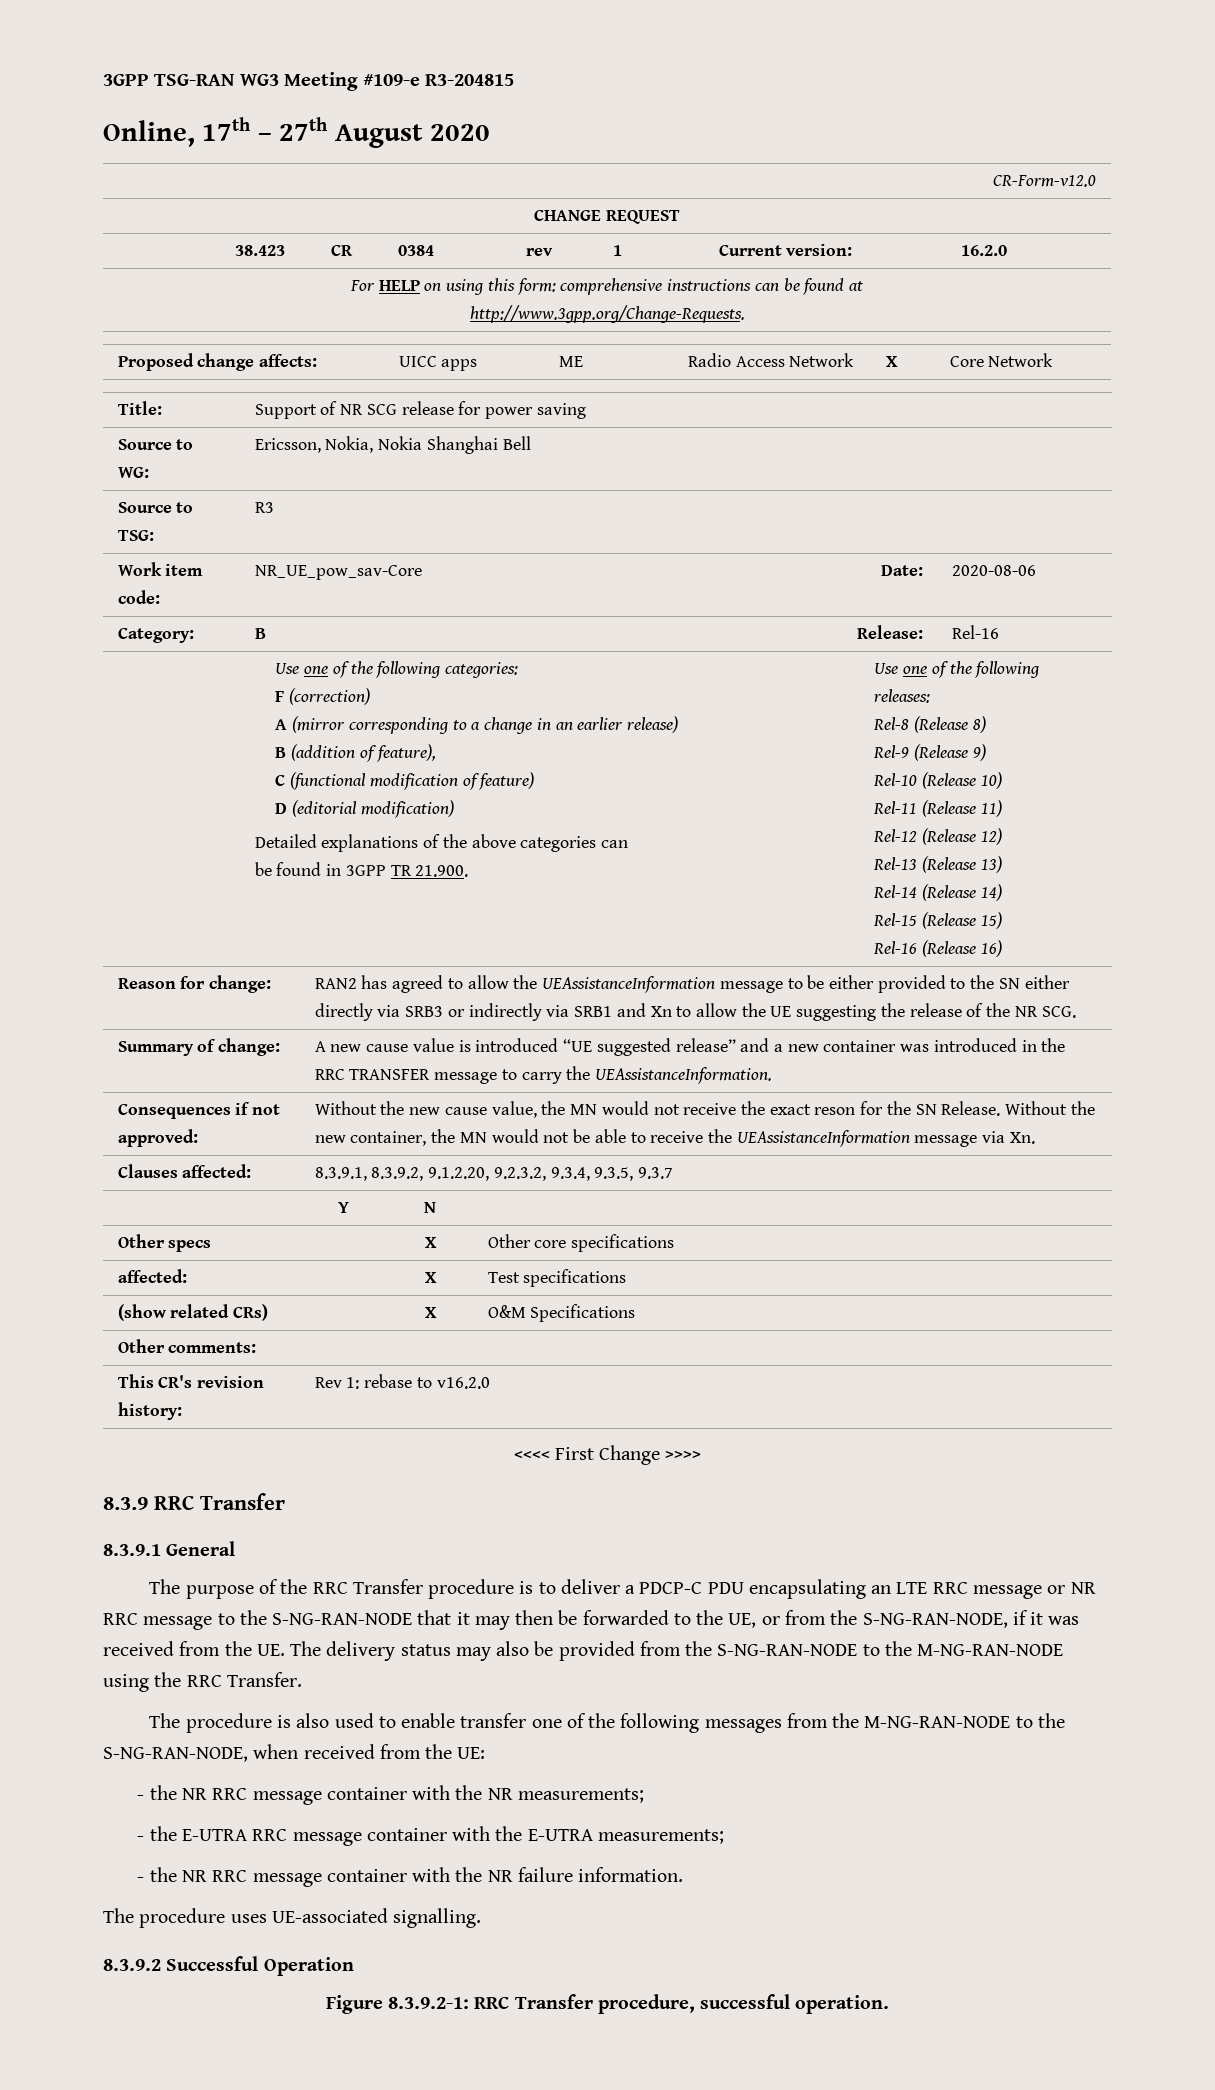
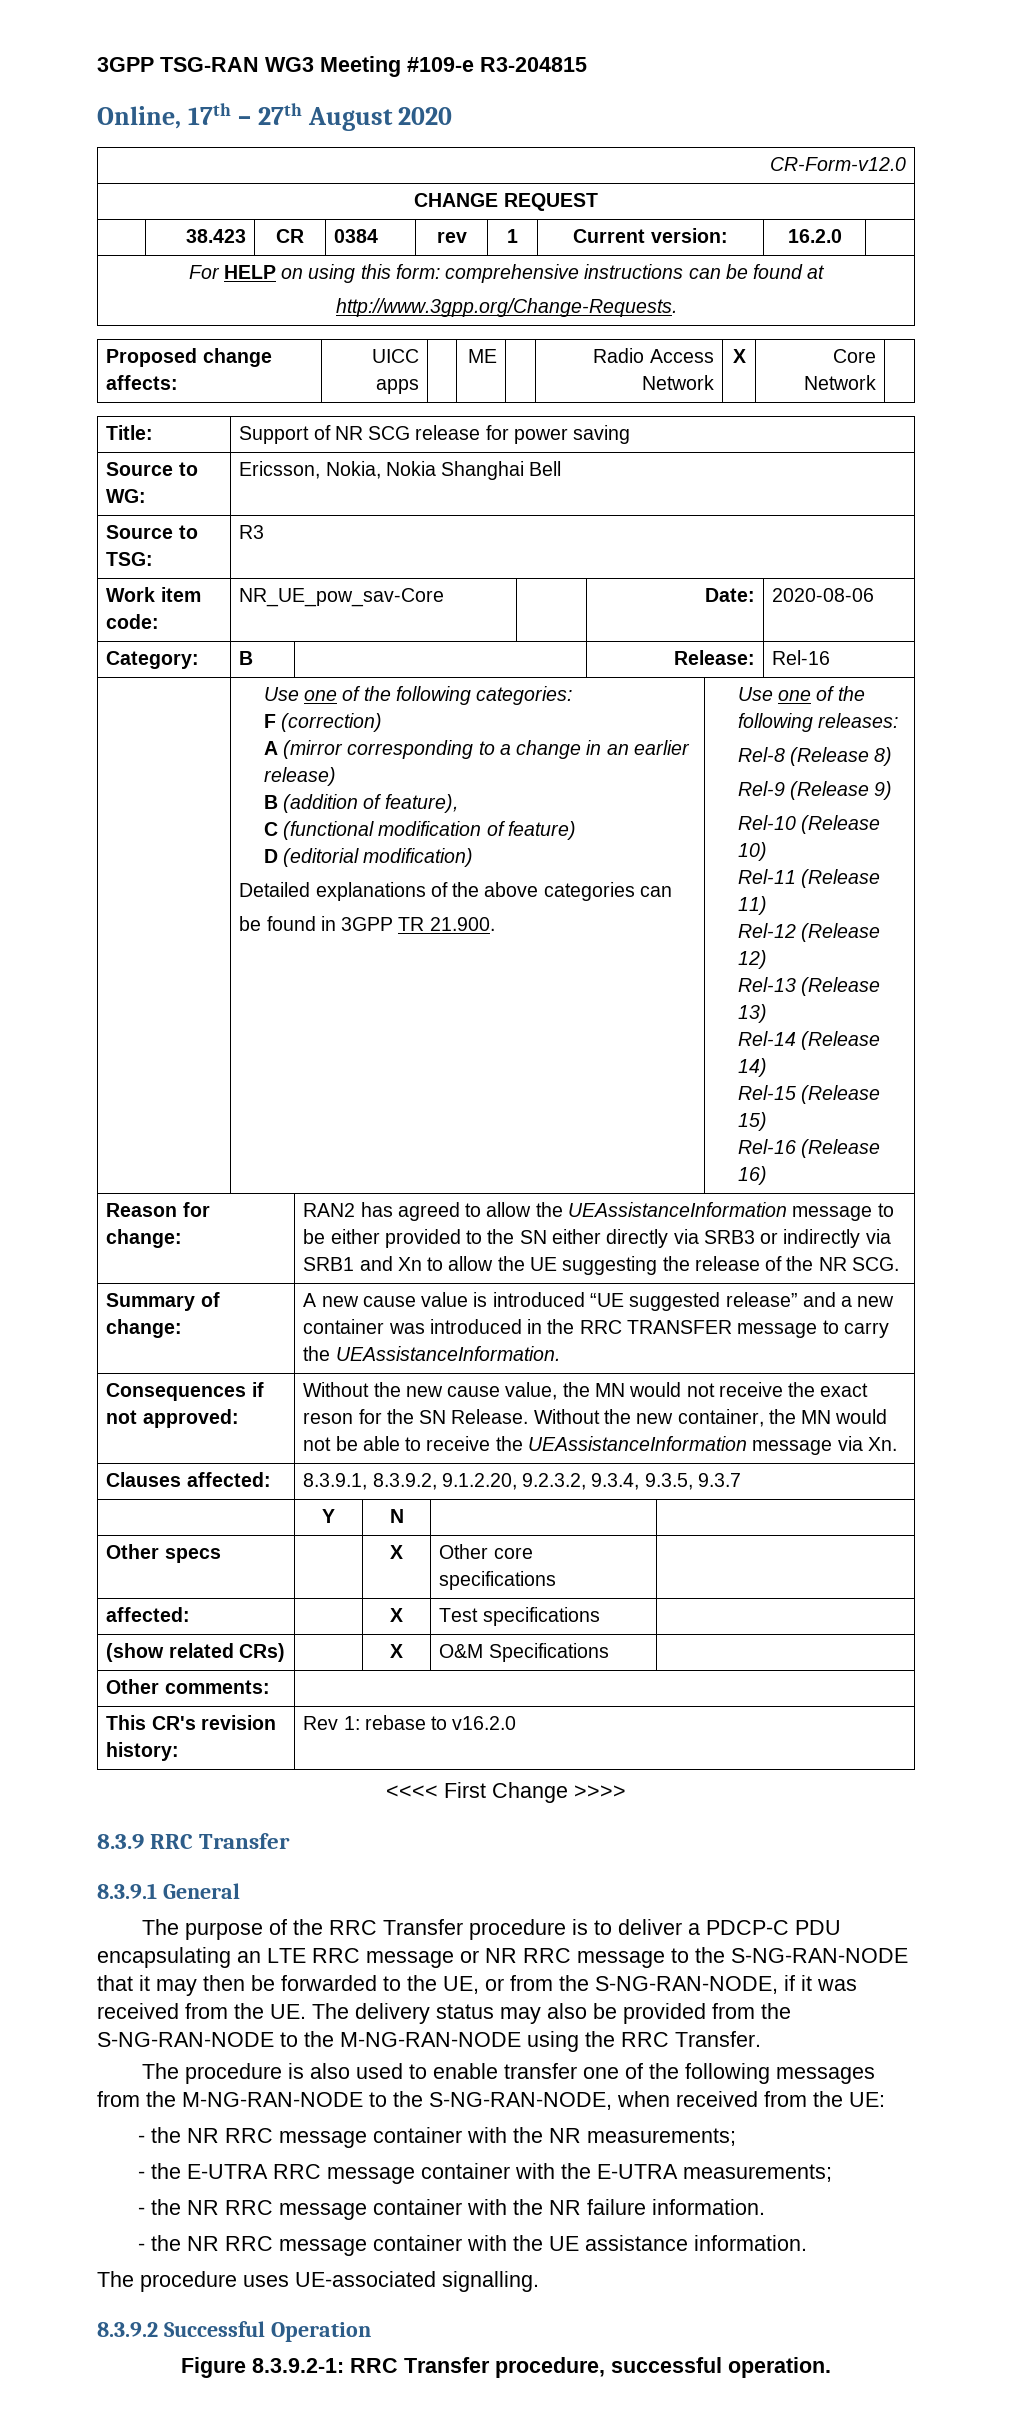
+ - the NR RRC message container with the UE assistance information.

